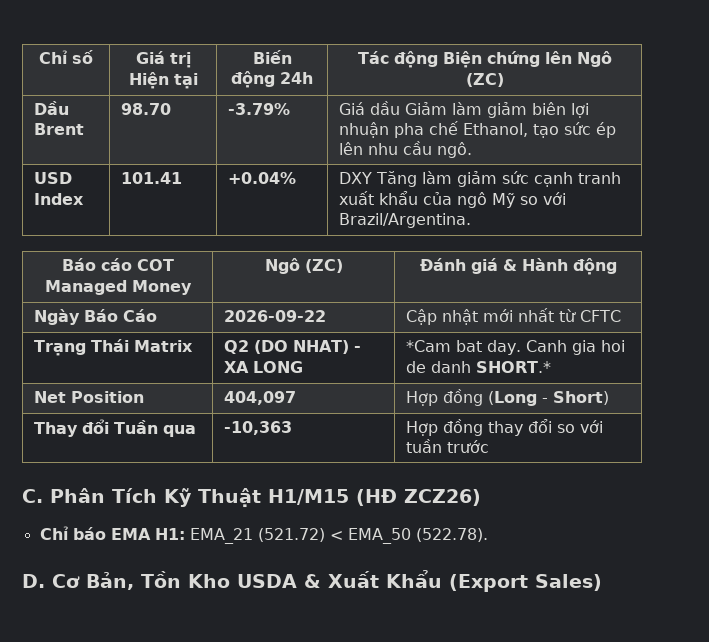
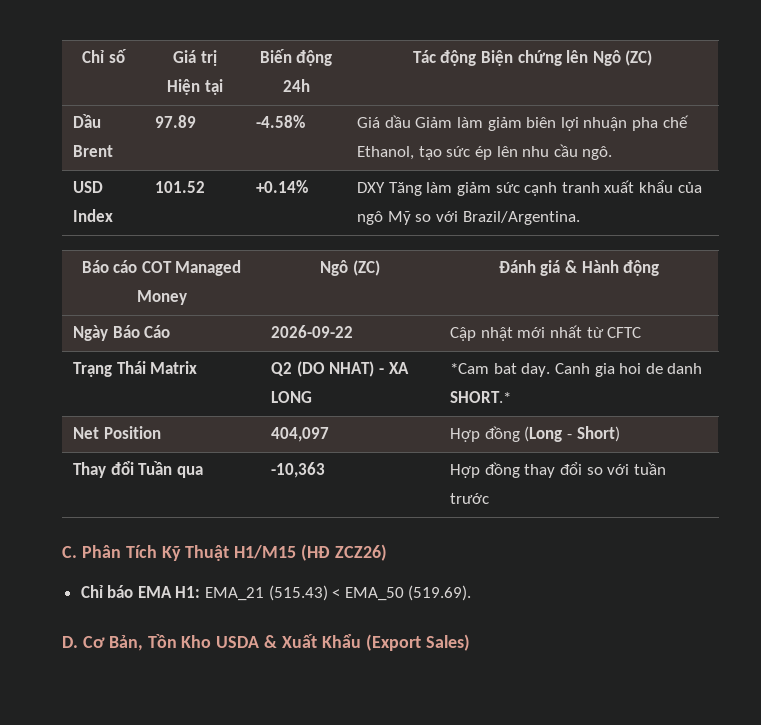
- Dầu Brent | 98.70 | -3.79% | Giá dầu Giảm làm giảm biên lợi nhuận pha chế Ethanol, tạo sức ép lên nhu cầu ngô.
+ Dầu Brent | 97.89 | -4.58% | Giá dầu Giảm làm giảm biên lợi nhuận pha chế Ethanol, tạo sức ép lên nhu cầu ngô.
- USD Index | 101.41 | +0.04% | DXY Tăng làm giảm sức cạnh tranh xuất khẩu của ngô Mỹ so với Brazil/Argentina.
+ USD Index | 101.52 | +0.14% | DXY Tăng làm giảm sức cạnh tranh xuất khẩu của ngô Mỹ so với Brazil/Argentina.
- Chỉ báo EMA H1: EMA_21 (521.72) < EMA_50 (522.78).
+ Chỉ báo EMA H1: EMA_21 (515.43) < EMA_50 (519.69).

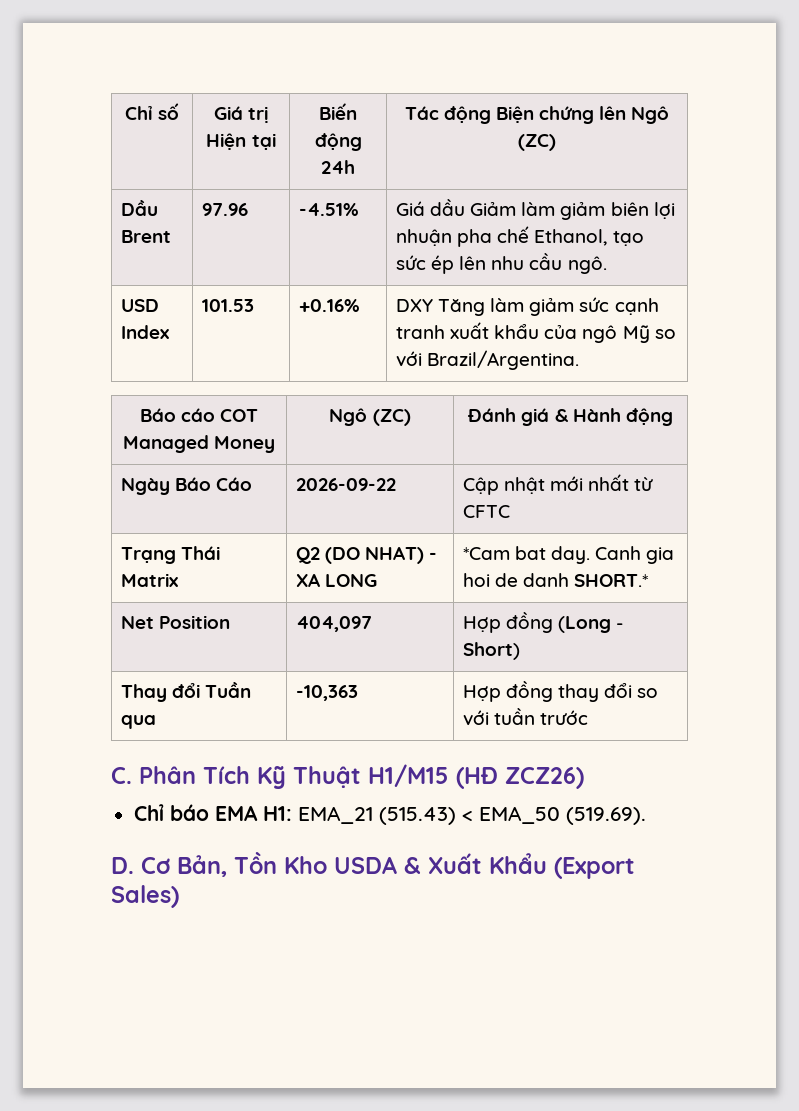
- Dầu Brent | 97.89 | -4.58% | Giá dầu Giảm làm giảm biên lợi nhuận pha chế Ethanol, tạo sức ép lên nhu cầu ngô.
+ Dầu Brent | 97.96 | -4.51% | Giá dầu Giảm làm giảm biên lợi nhuận pha chế Ethanol, tạo sức ép lên nhu cầu ngô.
- USD Index | 101.52 | +0.14% | DXY Tăng làm giảm sức cạnh tranh xuất khẩu của ngô Mỹ so với Brazil/Argentina.
+ USD Index | 101.53 | +0.16% | DXY Tăng làm giảm sức cạnh tranh xuất khẩu của ngô Mỹ so với Brazil/Argentina.

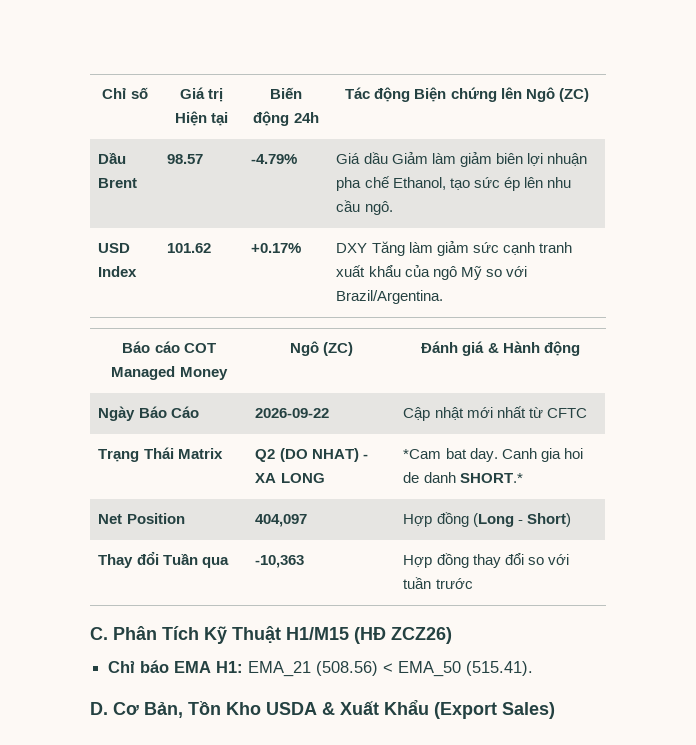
- Dầu Brent | 97.96 | -4.51% | Giá dầu Giảm làm giảm biên lợi nhuận pha chế Ethanol, tạo sức ép lên nhu cầu ngô.
+ Dầu Brent | 98.57 | -4.79% | Giá dầu Giảm làm giảm biên lợi nhuận pha chế Ethanol, tạo sức ép lên nhu cầu ngô.
- USD Index | 101.53 | +0.16% | DXY Tăng làm giảm sức cạnh tranh xuất khẩu của ngô Mỹ so với Brazil/Argentina.
+ USD Index | 101.62 | +0.17% | DXY Tăng làm giảm sức cạnh tranh xuất khẩu của ngô Mỹ so với Brazil/Argentina.
- Chỉ báo EMA H1: EMA_21 (515.43) < EMA_50 (519.69).
+ Chỉ báo EMA H1: EMA_21 (508.56) < EMA_50 (515.41).

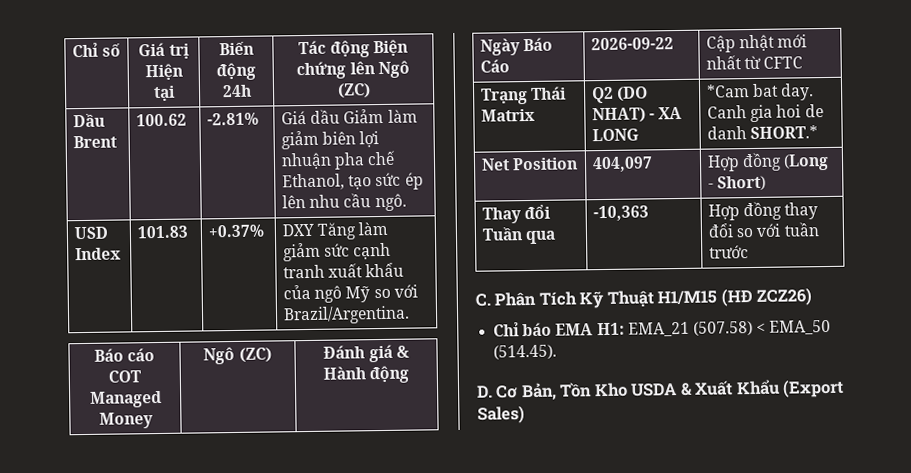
- Dầu Brent | 98.57 | -4.79% | Giá dầu Giảm làm giảm biên lợi nhuận pha chế Ethanol, tạo sức ép lên nhu cầu ngô.
+ Dầu Brent | 100.62 | -2.81% | Giá dầu Giảm làm giảm biên lợi nhuận pha chế Ethanol, tạo sức ép lên nhu cầu ngô.
- USD Index | 101.62 | +0.17% | DXY Tăng làm giảm sức cạnh tranh xuất khẩu của ngô Mỹ so với Brazil/Argentina.
+ USD Index | 101.83 | +0.37% | DXY Tăng làm giảm sức cạnh tranh xuất khẩu của ngô Mỹ so với Brazil/Argentina.
- Chỉ báo EMA H1: EMA_21 (508.56) < EMA_50 (515.41).
+ Chỉ báo EMA H1: EMA_21 (507.58) < EMA_50 (514.45).

